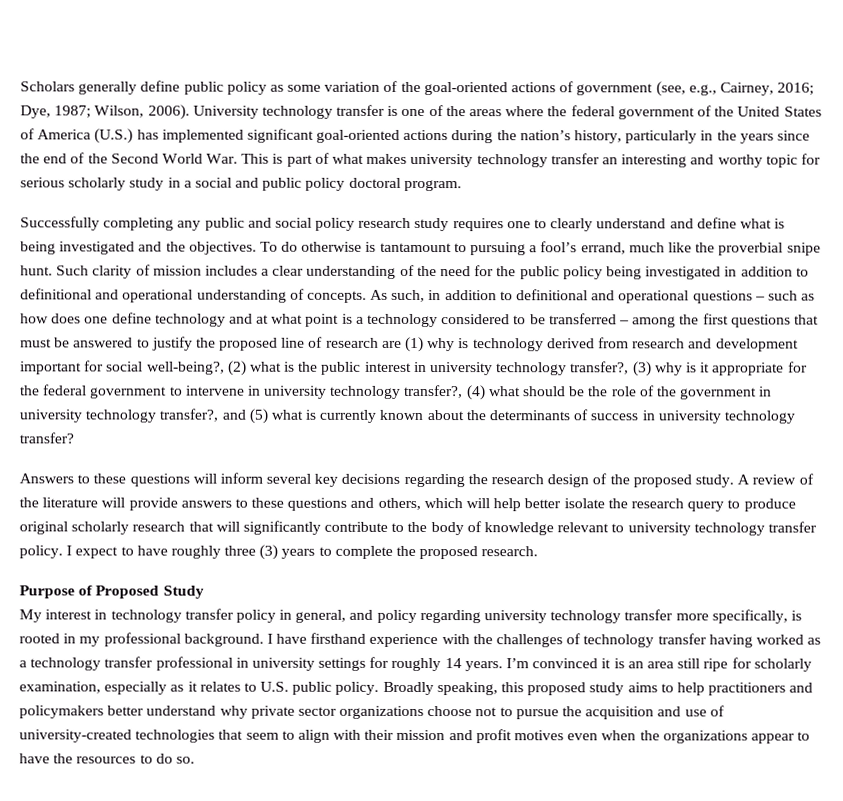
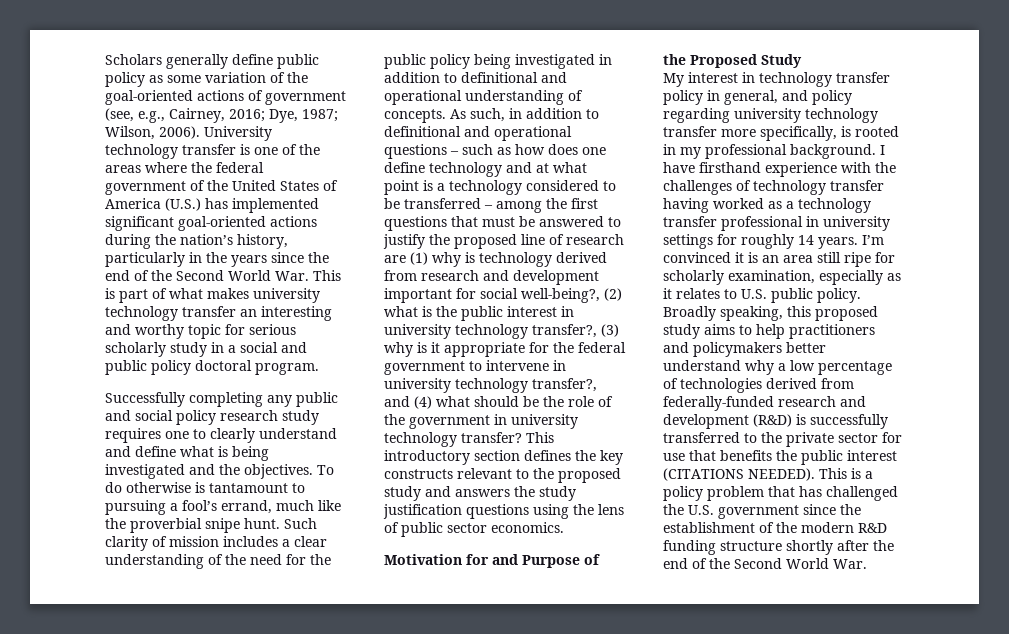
- As such, in addition to definitional and operational questions – such as how does one define technology and at what point is a technology considered to be transferred – among the first questions that must be answered to justify the proposed line of research are (1) why is technology derived from research and development important for social well-being?, (2) what is the public interest in university technology transfer?, (3) why is it appropriate for the federal government to intervene in university technology transfer?, (4) what should be the role of the government in university technology transfer?, and (5) what is currently known about the determinants of success in university technology transfer?
- Answers to these questions will inform several key decisions regarding the research design of the proposed study. A review of the literature will provide answers to these questions and others, which will help better isolate the research query to produce original scholarly research that will significantly contribute to the body of knowledge relevant to university technology transfer policy. I expect to have roughly three (3) years to complete the proposed research.
- Purpose of Proposed Study
+ As such, in addition to definitional and operational questions – such as how does one define technology and at what point is a technology considered to be transferred – among the first questions that must be answered to justify the proposed line of research are (1) why is technology derived from research and development important for social well-being?, (2) what is the public interest in university technology transfer?, (3) why is it appropriate for the federal government to intervene in university technology transfer?, and (4) what should be the role of the government in university technology transfer? This introductory section defines the key constructs relevant to the proposed study and answers the study justification questions using the lens of public sector economics.
+ Motivation for and Purpose of the Proposed Study
- Broadly speaking, this proposed study aims to help practitioners and policymakers better understand why private sector organizations choose not to pursue the acquisition and use of university-created technologies that seem to align with their mission and profit motives even when the organizations appear to have the resources to do so.
+ Broadly speaking, this proposed study aims to help practitioners and policymakers better understand why a low percentage of technologies derived from federally-funded research and development (R&D) is successfully transferred to the private sector for use that benefits the public interest (CITATIONS NEEDED). This is a policy problem that has challenged the U.S. government since the establishment of the modern R&D funding structure shortly after the end of the Second World War.

